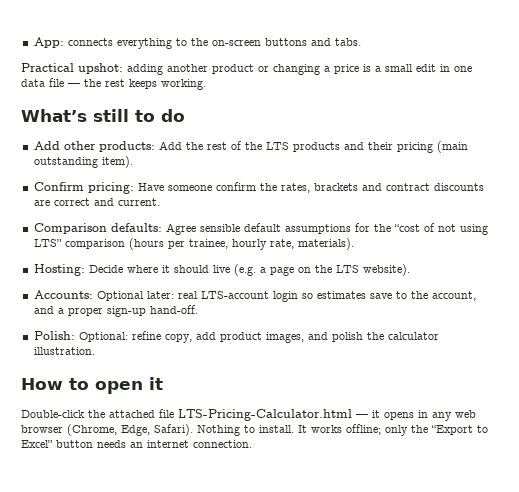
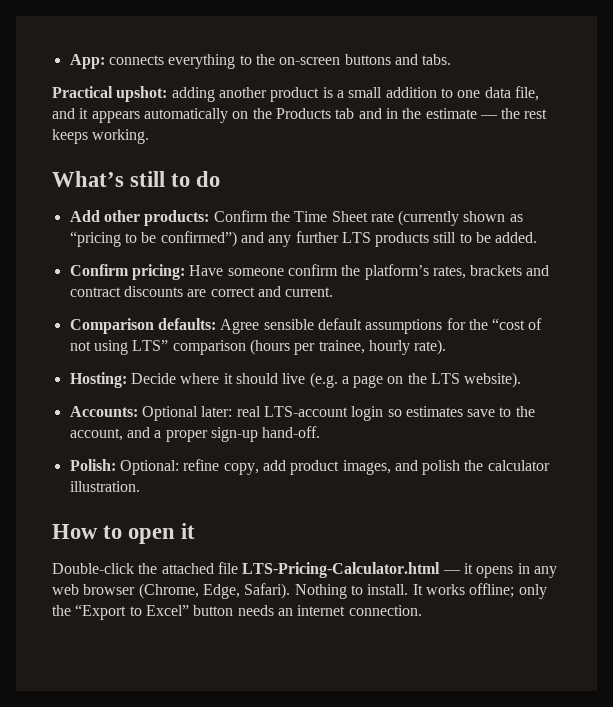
- Practical upshot: adding another product or changing a price is a small edit in one data file — the rest keeps working.
+ Practical upshot: adding another product is a small addition to one data file, and it appears automatically on the Products tab and in the estimate — the rest keeps working.
- Add other products: Add the rest of the LTS products and their pricing (main outstanding item).
+ Add other products: Confirm the Time Sheet rate (currently shown as “pricing to be confirmed”) and any further LTS products still to be added.
- Confirm pricing: Have someone confirm the rates, brackets and contract discounts are correct and current.
+ Confirm pricing: Have someone confirm the platform’s rates, brackets and contract discounts are correct and current.
- Comparison defaults: Agree sensible default assumptions for the “cost of not using LTS” comparison (hours per trainee, hourly rate, materials).
+ Comparison defaults: Agree sensible default assumptions for the “cost of not using LTS” comparison (hours per trainee, hourly rate).

